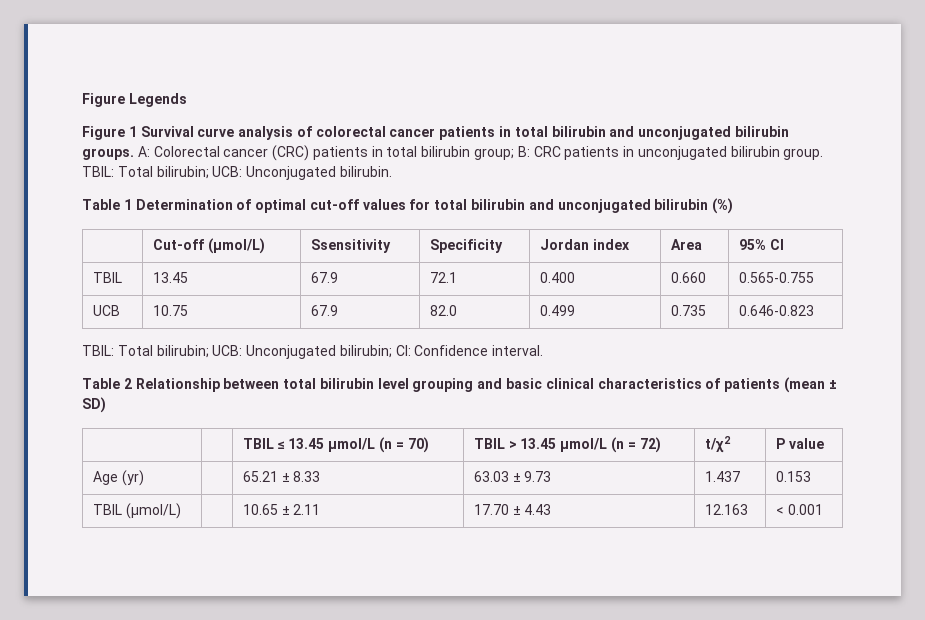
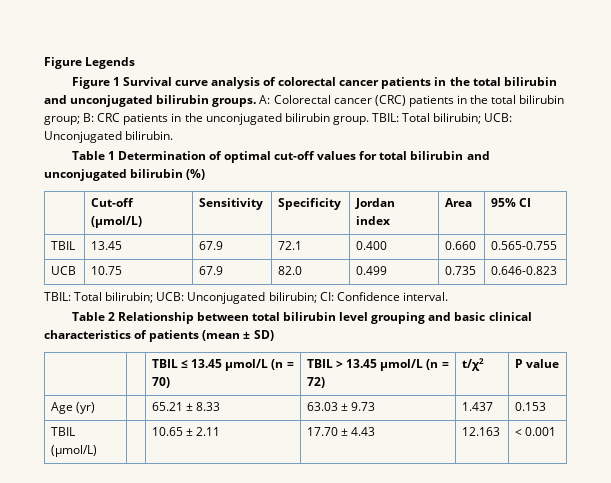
- Figure 1 Survival curve analysis of colorectal cancer patients in total bilirubin and unconjugated bilirubin groups.
+ Figure 1 Survival curve analysis of colorectal cancer patients in the total bilirubin and unconjugated bilirubin groups.
- A: Colorectal cancer (CRC) patients in total bilirubin group; B: CRC patients in unconjugated bilirubin group.
+ A: Colorectal cancer (CRC) patients in the total bilirubin group; B: CRC patients in the unconjugated bilirubin group.
- | Cut-off (μmol/L) | Ssensitivity | Specificity | Jordan index | Area | 95% CI
+ | Cut-off (μmol/L) | Sensitivity | Specificity | Jordan index | Area | 95% CI

